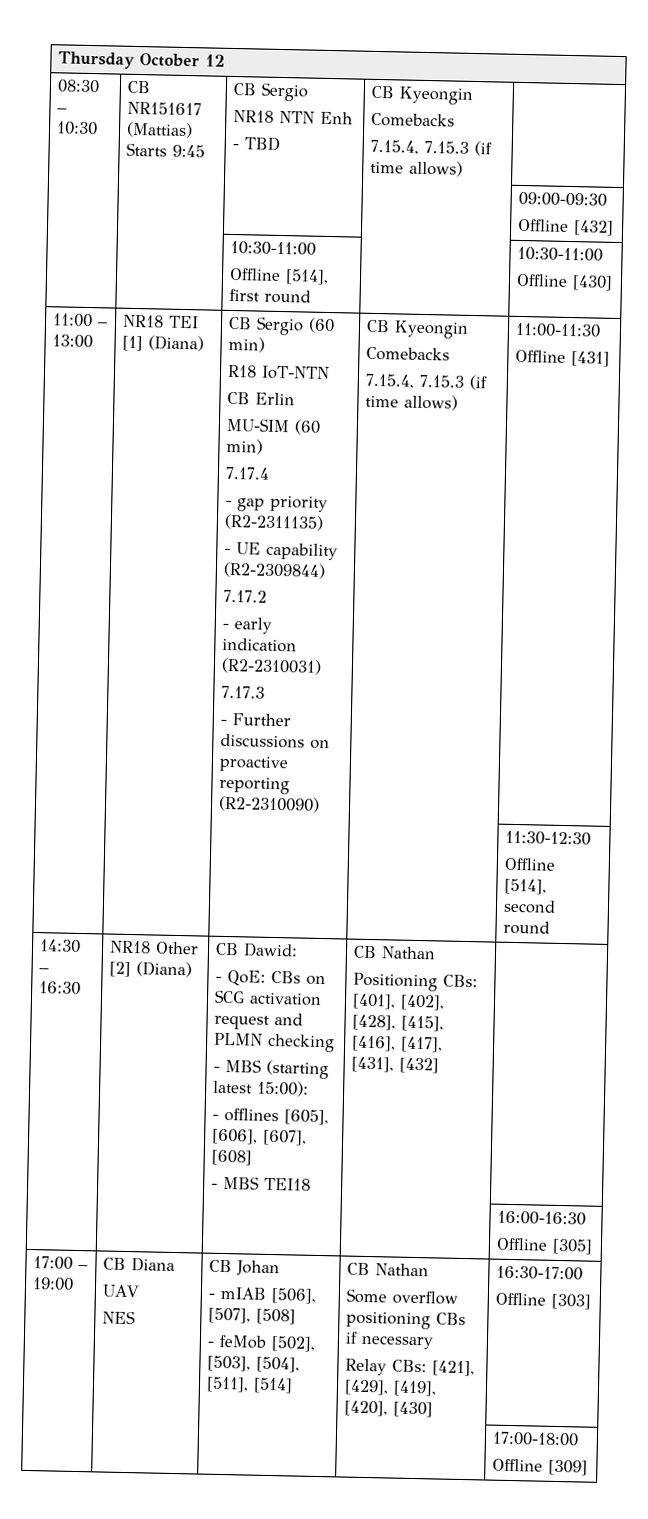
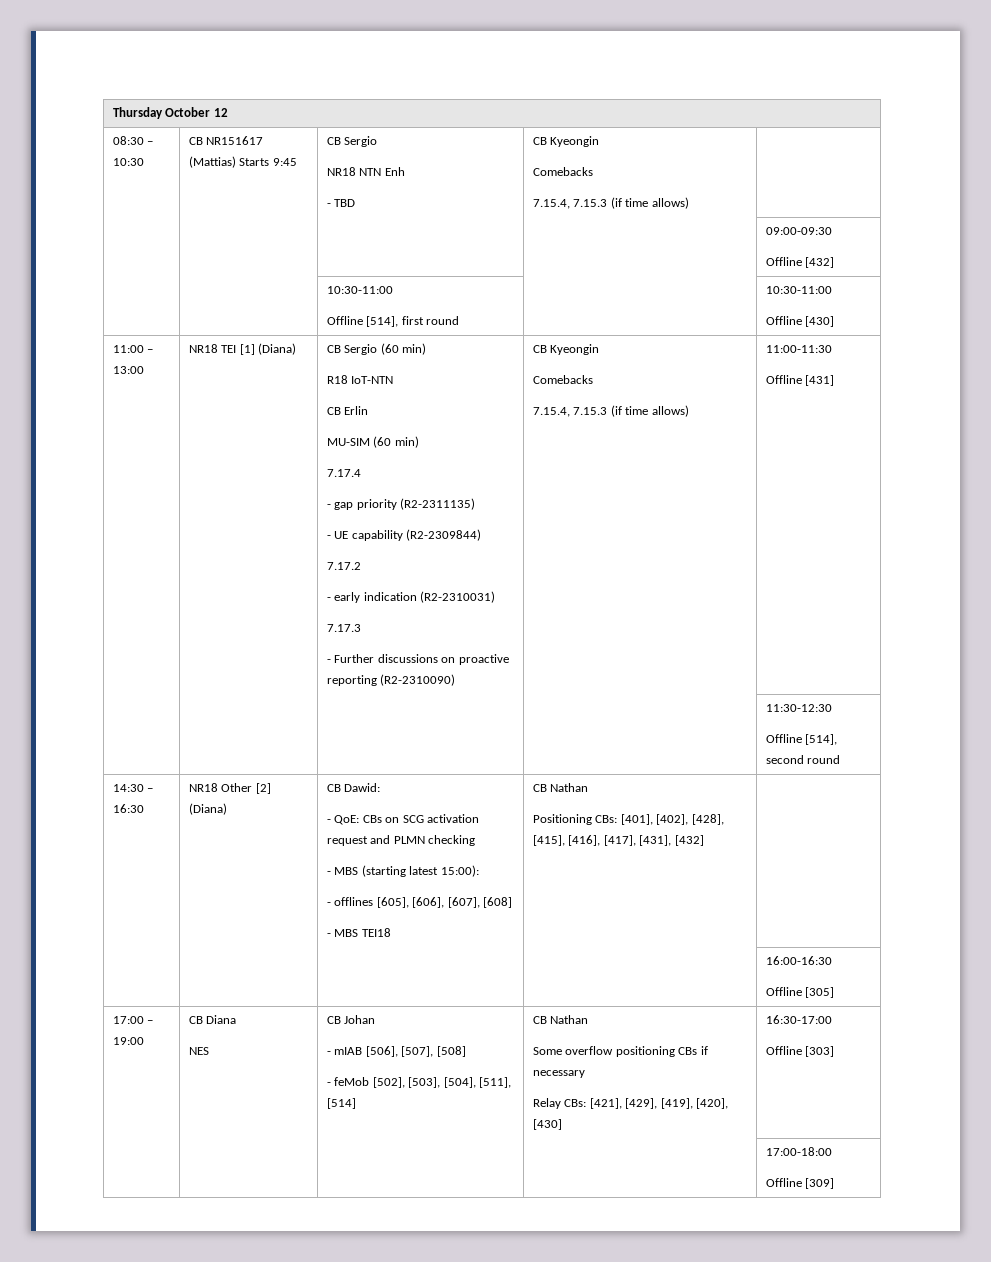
  17:00 – 19:00 | CB Diana
- UAV

